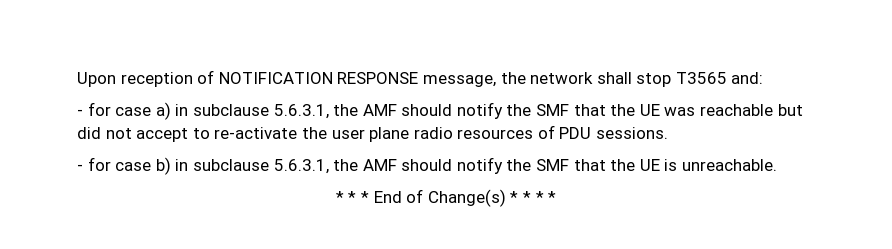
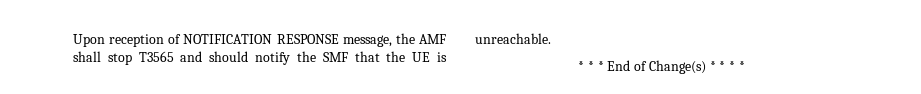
- Upon reception of NOTIFICATION RESPONSE message, the network shall stop T3565 and:
- - for case a) in subclause 5.6.3.1, the AMF should notify the SMF that the UE was reachable but did not accept to re-activate the user plane radio resources of PDU sessions.
- - for case b) in subclause 5.6.3.1, the AMF should notify the SMF that the UE is unreachable.
+ Upon reception of NOTIFICATION RESPONSE message, the AMF shall stop T3565 and should notify the SMF that the UE is unreachable.

